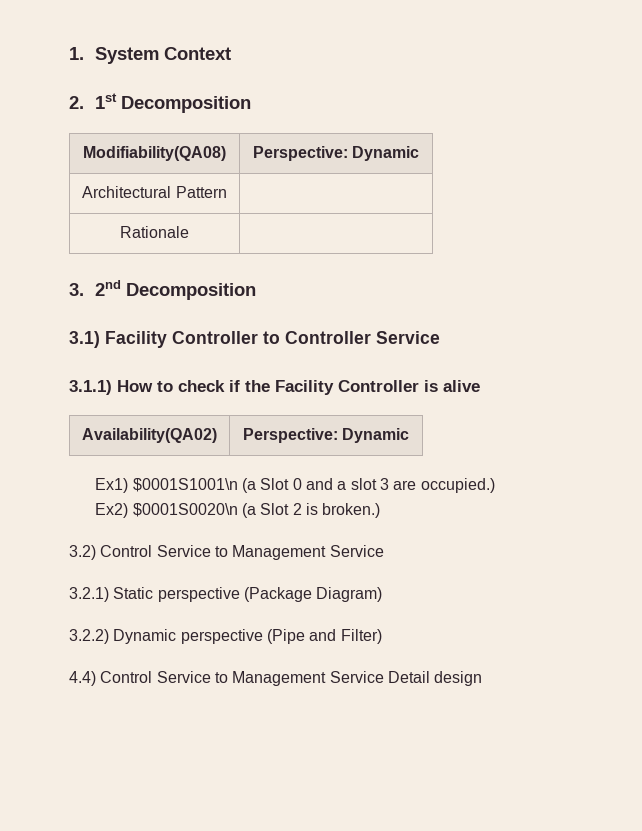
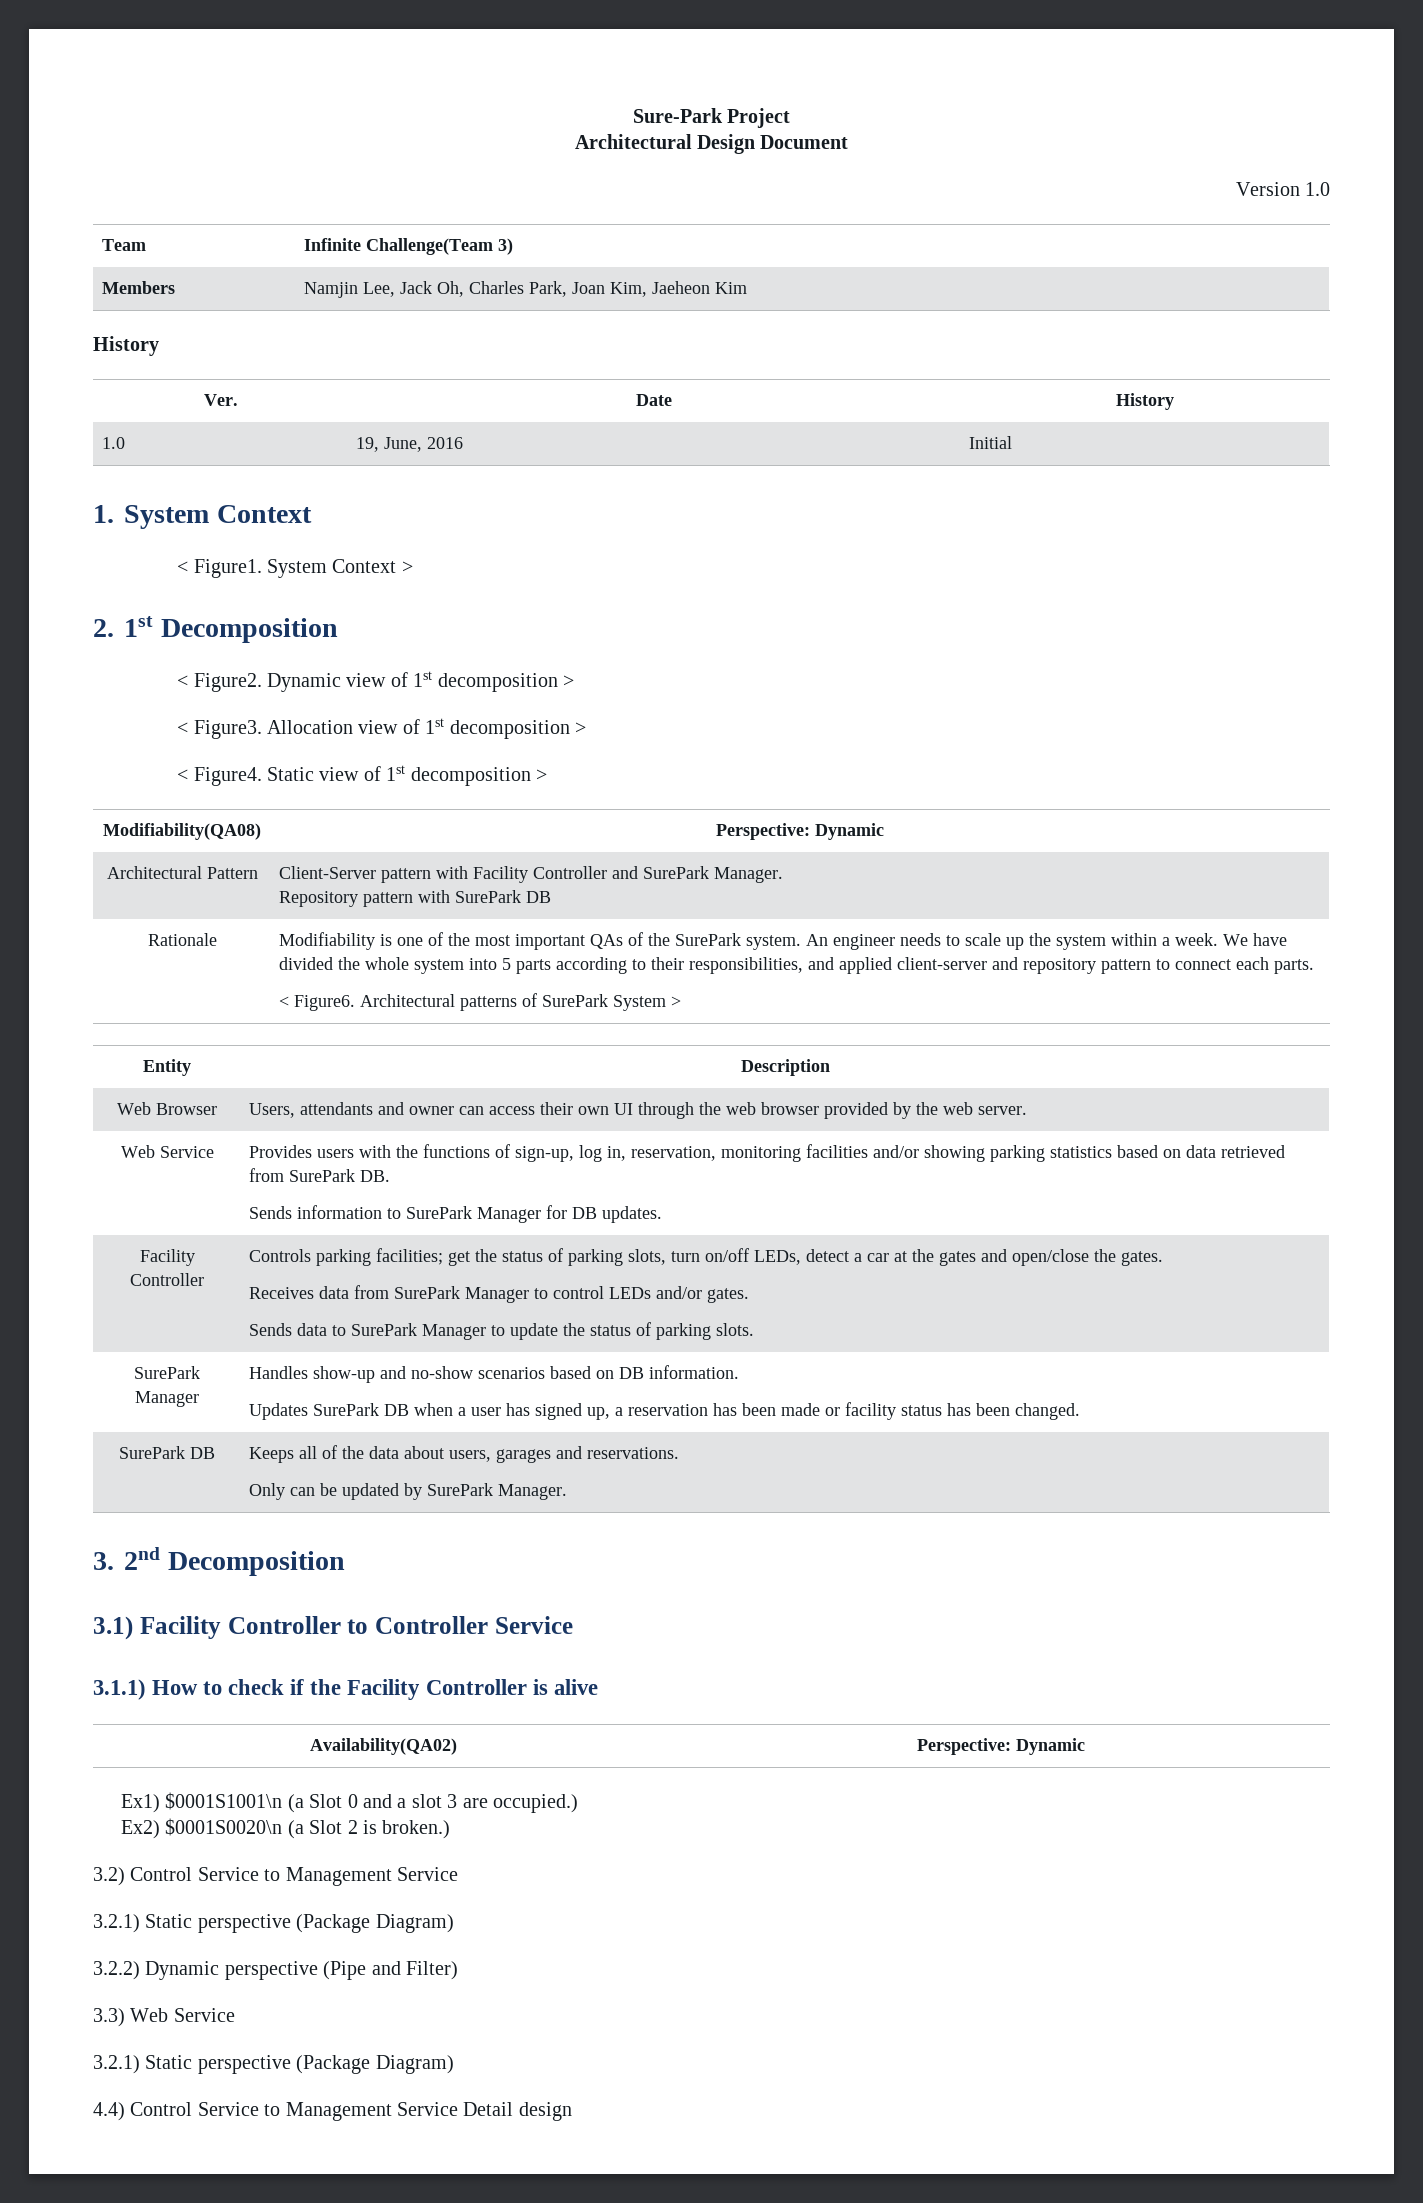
+ Sure-Park Project
+ Architectural Design Document
+ Version 1.0
+ Team | Infinite Challenge(Team 3)
+ Members | Namjin Lee, Jack Oh, Charles Park, Joan Kim, Jaeheon Kim
+ History
+ Ver. | Date | History
+ 1.0 | 19, June, 2016 | Initial
  1. System Context
+ < Figure1. System Context >
  2. 1st Decomposition
+ < Figure2. Dynamic view of 1st decomposition >
+ < Figure3. Allocation view of 1st decomposition >
+ < Figure4. Static view of 1st decomposition >
- Architectural Pattern |
- Rationale |
+ Architectural Pattern | Client-Server pattern with Facility Controller and SurePark Manager.
+ Repository pattern with SurePark DB
+ Rationale | Modifiability is one of the most important QAs of the SurePark system. An engineer needs to scale up the system within a week. We have divided the whole system into 5 parts according to their responsibilities, and applied client-server and repository pattern to connect each parts.
+ < Figure6. Architectural patterns of SurePark System >
+ Entity | Description
+ Web Browser | Users, attendants and owner can access their own UI through the web browser provided by the web server.
+ Web Service | Provides users with the functions of sign-up, log in, reservation, monitoring facilities and/or showing parking statistics based on data retrieved from SurePark DB.
+ Sends information to SurePark Manager for DB updates.
+ Facility Controller | Controls parking facilities; get the status of parking slots, turn on/off LEDs, detect a car at the gates and open/close the gates.
+ Receives data from SurePark Manager to control LEDs and/or gates.
+ Sends data to SurePark Manager to update the status of parking slots.
+ SurePark Manager | Handles show-up and no-show scenarios based on DB information.
+ Updates SurePark DB when a user has signed up, a reservation has been made or facility status has been changed.
+ SurePark DB | Keeps all of the data about users, garages and reservations.
+ Only can be updated by SurePark Manager.
+ 3.3) Web Service
+ 3.2.1) Static perspective (Package Diagram)

